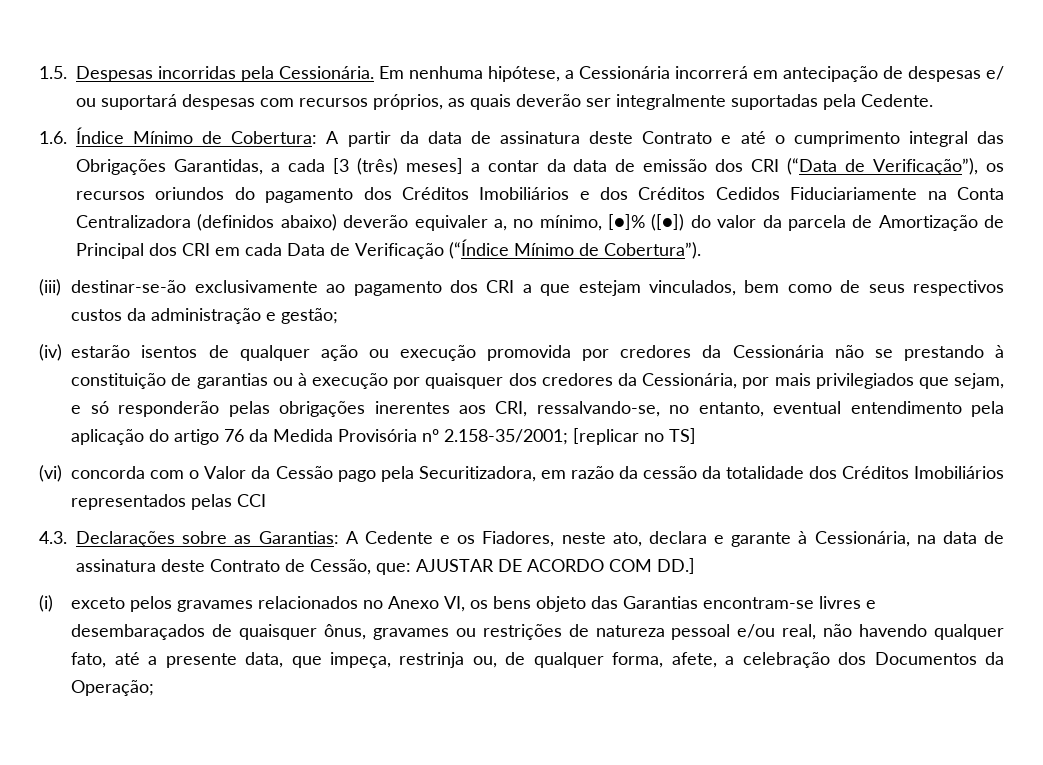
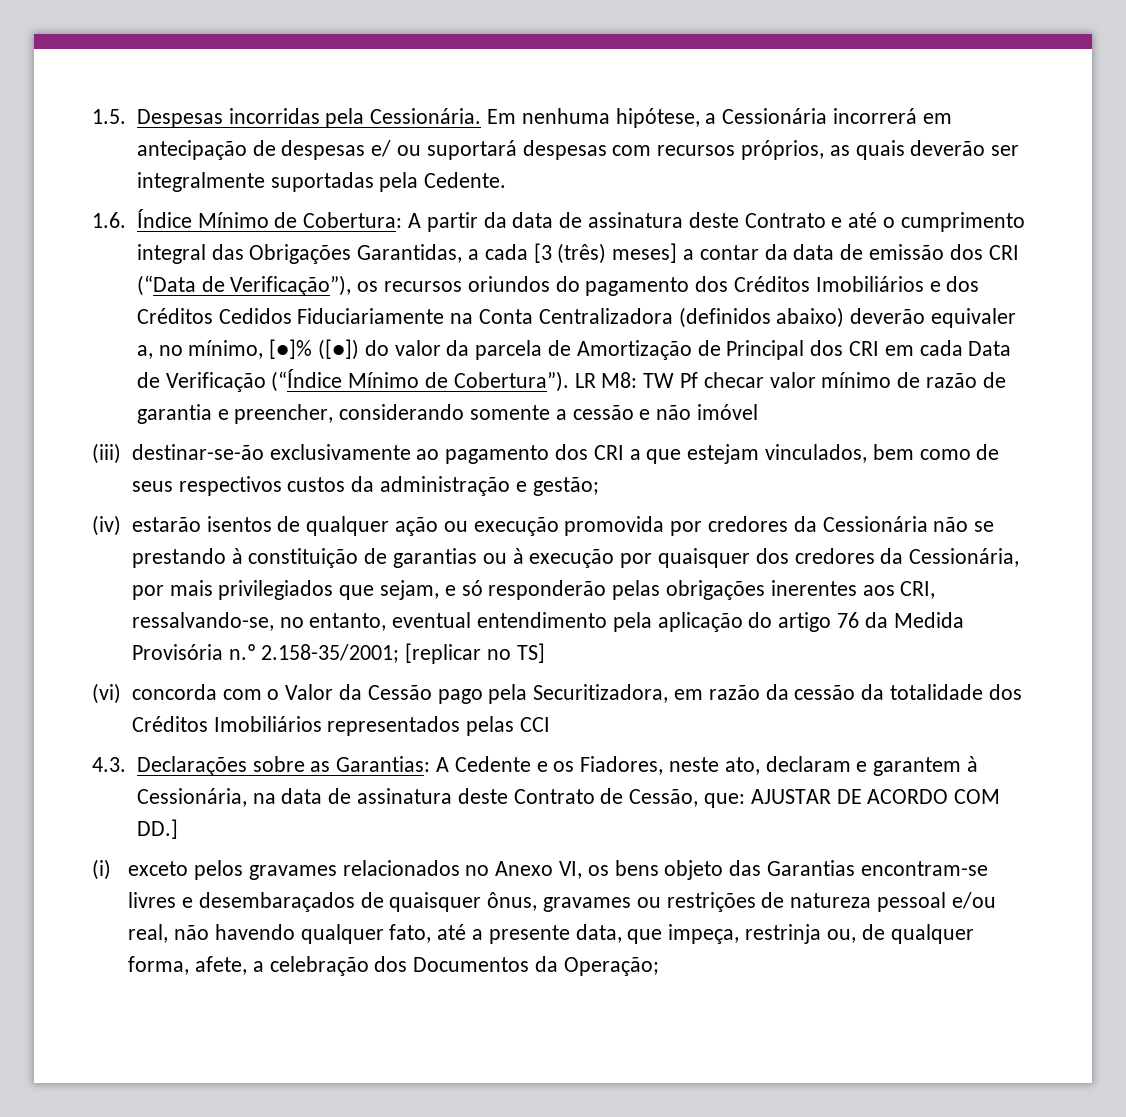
+ LR M8: TW Pf checar valor mínimo de razão de garantia e preencher, considerando somente a cessão e não imóvel
- (iv) estarão isentos de qualquer ação ou execução promovida por credores da Cessionária não se prestando à constituição de garantias ou à execução por quaisquer dos credores da Cessionária, por mais privilegiados que sejam, e só responderão pelas obrigações inerentes aos CRI, ressalvando-se, no entanto, eventual entendimento pela aplicação do artigo 76 da Medida Provisória nº 2.158-35/2001; [replicar no TS]
+ (iv) estarão isentos de qualquer ação ou execução promovida por credores da Cessionária não se prestando à constituição de garantias ou à execução por quaisquer dos credores da Cessionária, por mais privilegiados que sejam, e só responderão pelas obrigações inerentes aos CRI, ressalvando-se, no entanto, eventual entendimento pela aplicação do artigo 76 da Medida Provisória n.º 2.158-35/2001; [replicar no TS]
- 4.3. Declarações sobre as Garantias: A Cedente e os Fiadores, neste ato, declara e garante à Cessionária, na data de assinatura deste Contrato de Cessão, que: AJUSTAR DE ACORDO COM DD.]
+ 4.3. Declarações sobre as Garantias: A Cedente e os Fiadores, neste ato, declaram e garantem à Cessionária, na data de assinatura deste Contrato de Cessão, que: AJUSTAR DE ACORDO COM DD.]

